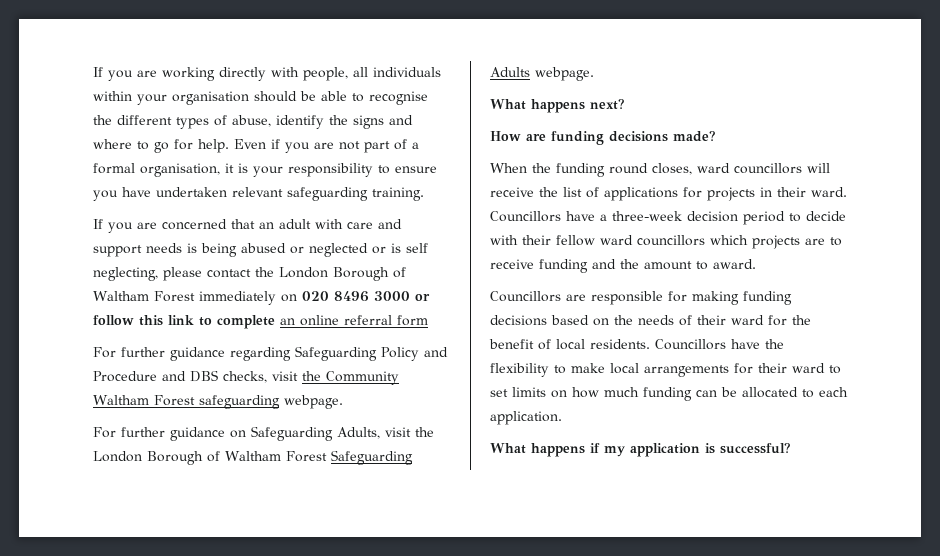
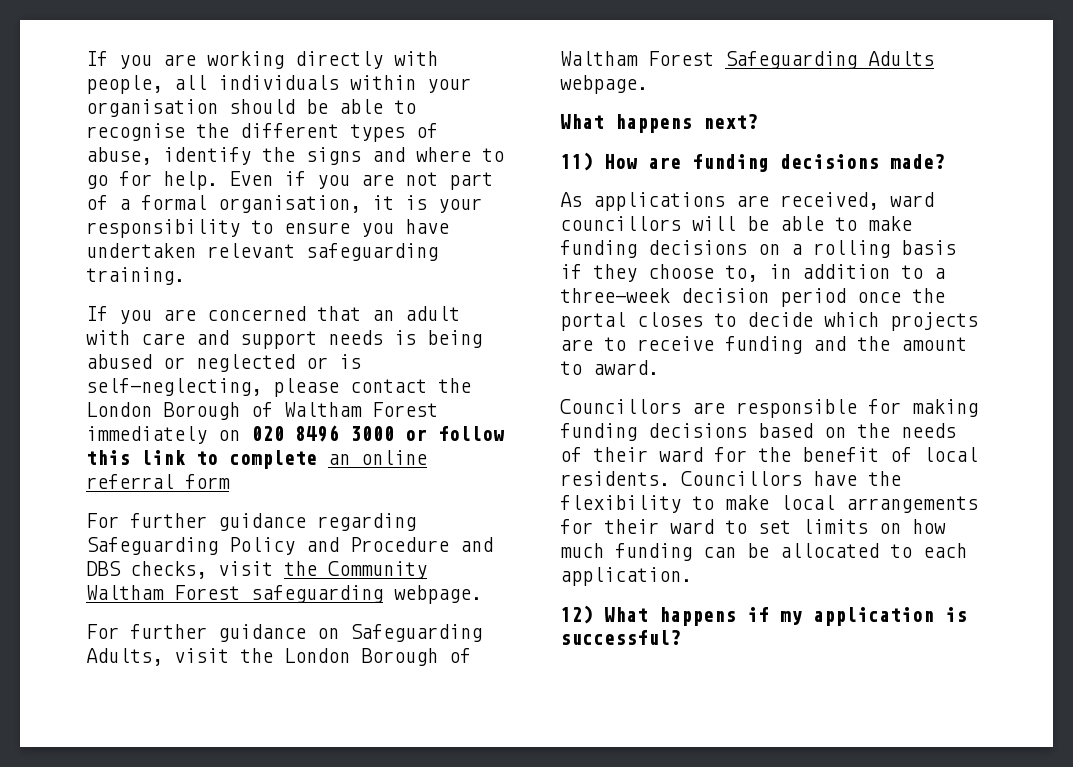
- If you are concerned that an adult with care and support needs is being abused or neglected or is self neglecting, please contact the London Borough of Waltham Forest immediately on 020 8496 3000 or follow this link to complete an online referral form
+ If you are concerned that an adult with care and support needs is being abused or neglected or is self-neglecting, please contact the London Borough of Waltham Forest immediately on 020 8496 3000 or follow this link to complete an online referral form
- How are funding decisions made?
+ 11) How are funding decisions made?
- When the funding round closes, ward councillors will receive the list of applications for projects in their ward. Councillors have a three-week decision period to decide with their fellow ward councillors which projects are to receive funding and the amount to award.
+ As applications are received, ward councillors will be able to make funding decisions on a rolling basis if they choose to, in addition to a three-week decision period once the portal closes to decide which projects are to receive funding and the amount to award.
- What happens if my application is successful?
+ 12) What happens if my application is successful?

